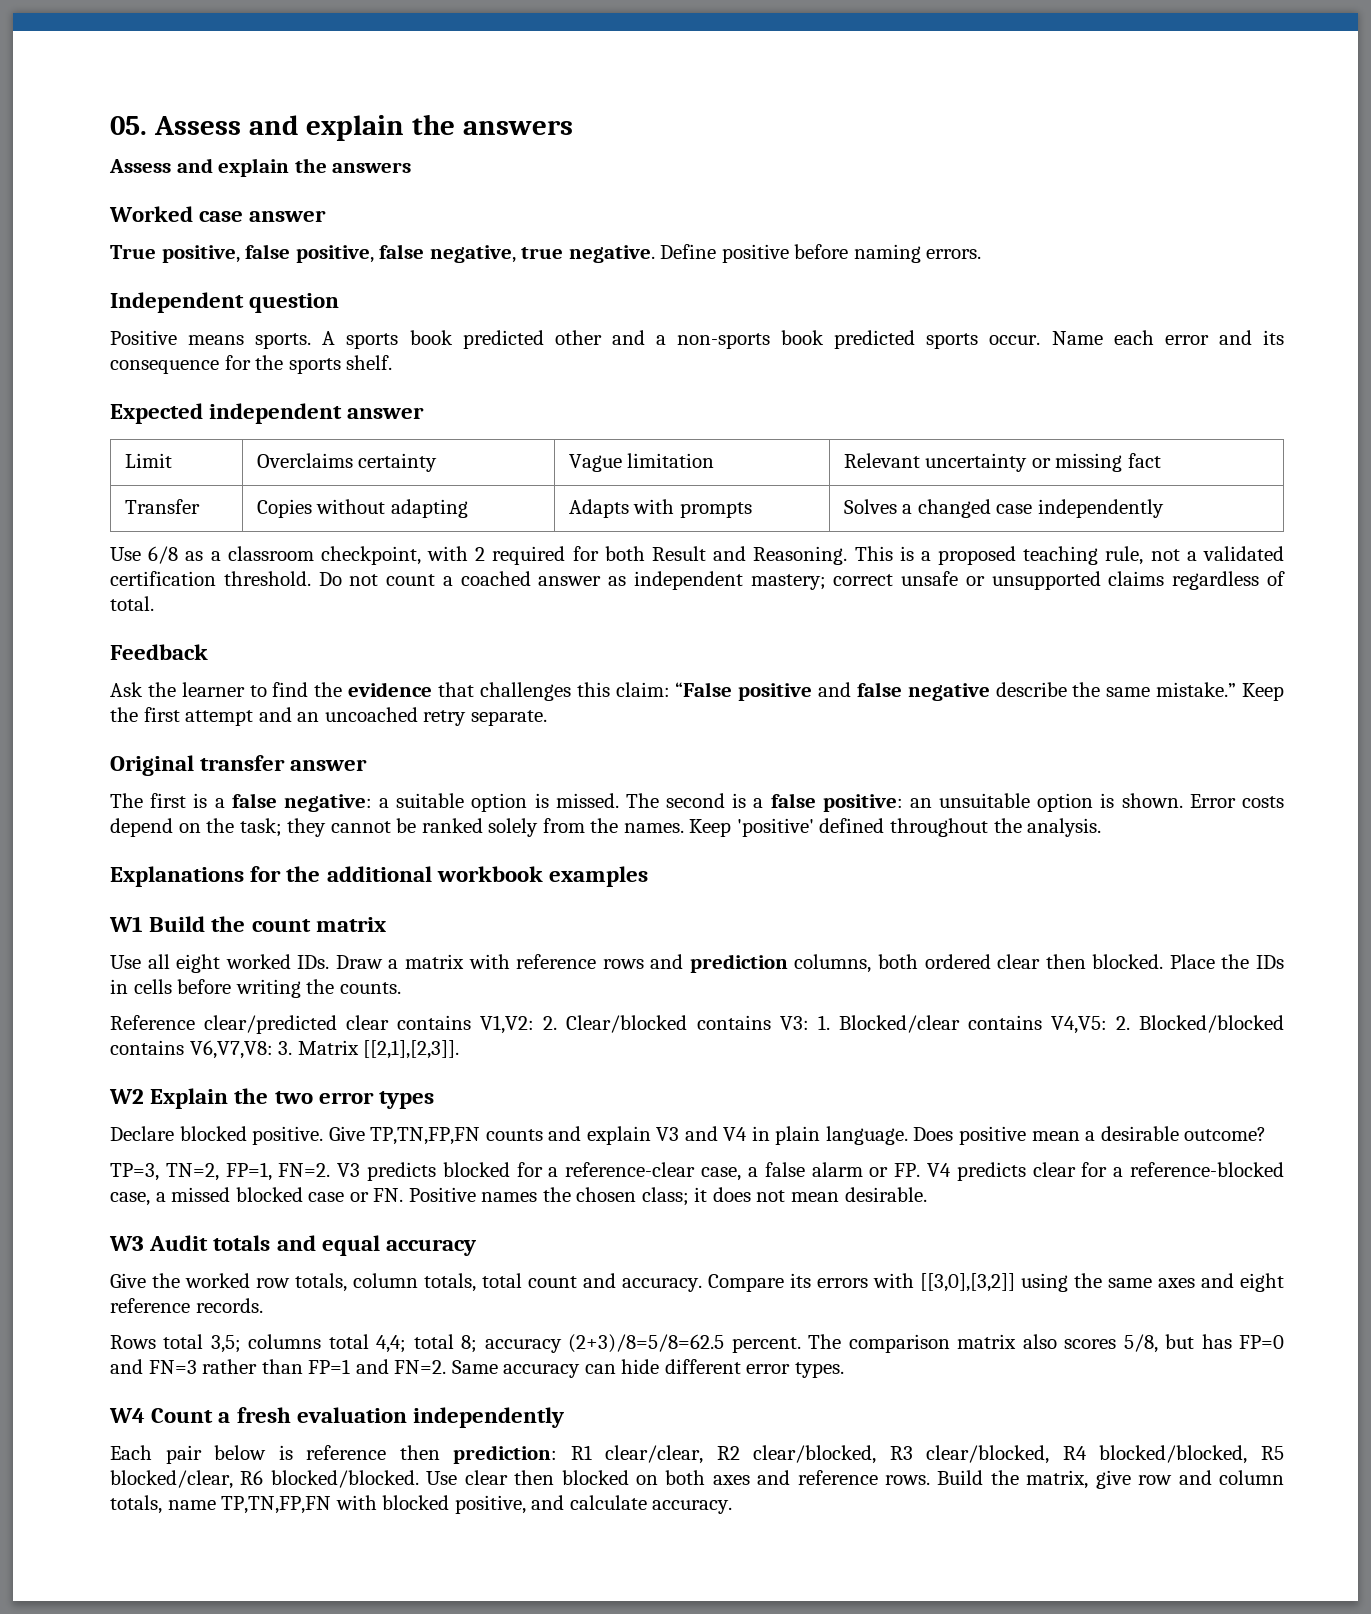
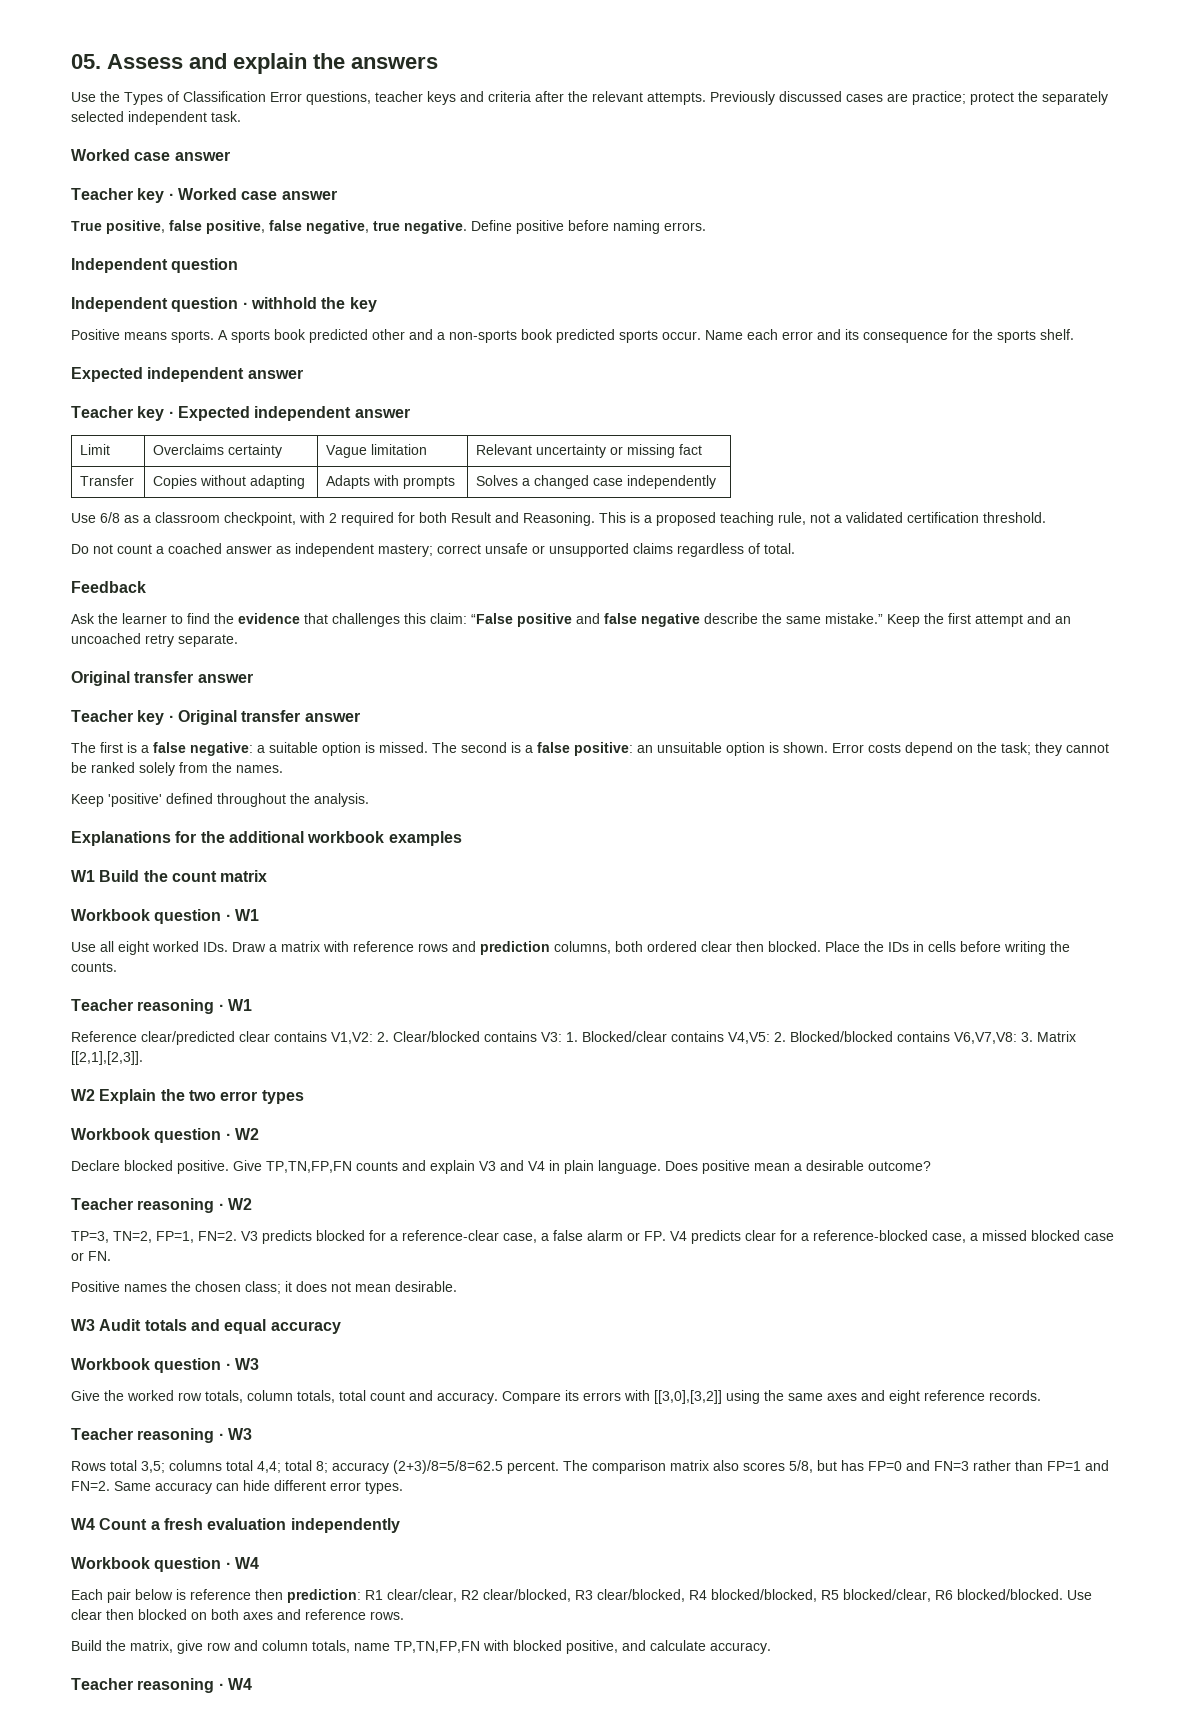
  05. Assess and explain the answers
- Assess and explain the answers
+ Use the Types of Classification Error questions, teacher keys and criteria after the relevant attempts. Previously discussed cases are practice; protect the separately selected independent task.
  Worked case answer
+ Teacher key · Worked case answer
+ Independent question · withhold the key
+ Teacher key · Expected independent answer
- This is a proposed teaching rule, not a validated certification threshold. Do not count a coached answer as independent mastery; correct unsafe or unsupported claims regardless of total.
+ This is a proposed teaching rule, not a validated certification threshold.
+ Do not count a coached answer as independent mastery; correct unsafe or unsupported claims regardless of total.
+ Teacher key · Original transfer answer
- Error costs depend on the task; they cannot be ranked solely from the names. Keep 'positive' defined throughout the analysis.
+ Error costs depend on the task; they cannot be ranked solely from the names.
+ Keep 'positive' defined throughout the analysis.
+ Workbook question · W1
+ Teacher reasoning · W1
+ Workbook question · W2
+ Teacher reasoning · W2
- V3 predicts blocked for a reference-clear case, a false alarm or FP. V4 predicts clear for a reference-blocked case, a missed blocked case or FN. Positive names the chosen class; it does not mean desirable.
+ V3 predicts blocked for a reference-clear case, a false alarm or FP. V4 predicts clear for a reference-blocked case, a missed blocked case or FN.
+ Positive names the chosen class; it does not mean desirable.
+ Workbook question · W3
+ Teacher reasoning · W3
+ Workbook question · W4
- Use clear then blocked on both axes and reference rows. Build the matrix, give row and column totals, name TP,TN,FP,FN with blocked positive, and calculate accuracy.
+ Use clear then blocked on both axes and reference rows.
+ Build the matrix, give row and column totals, name TP,TN,FP,FN with blocked positive, and calculate accuracy.
+ Teacher reasoning · W4

